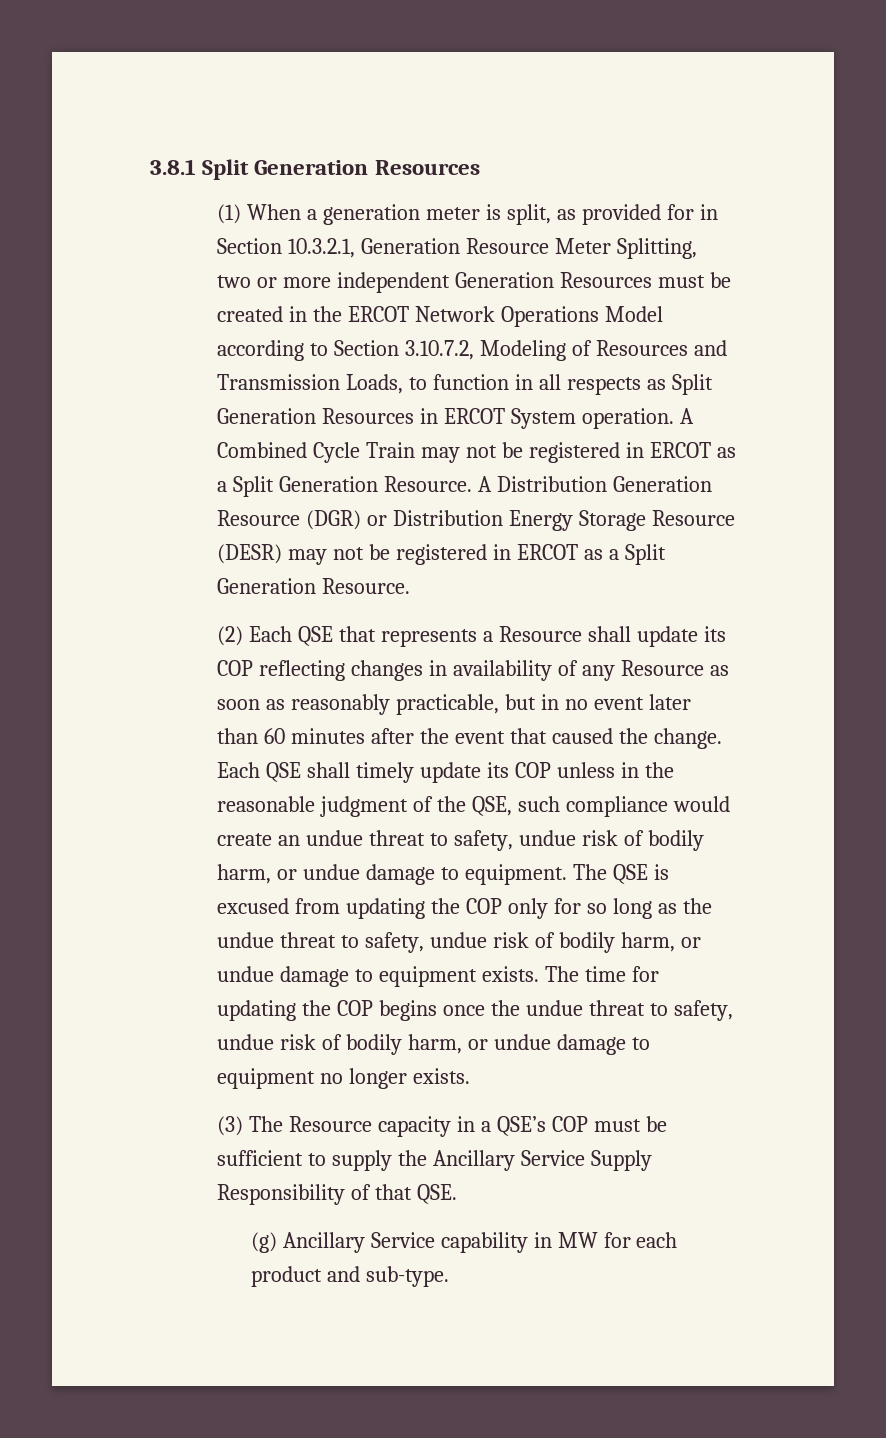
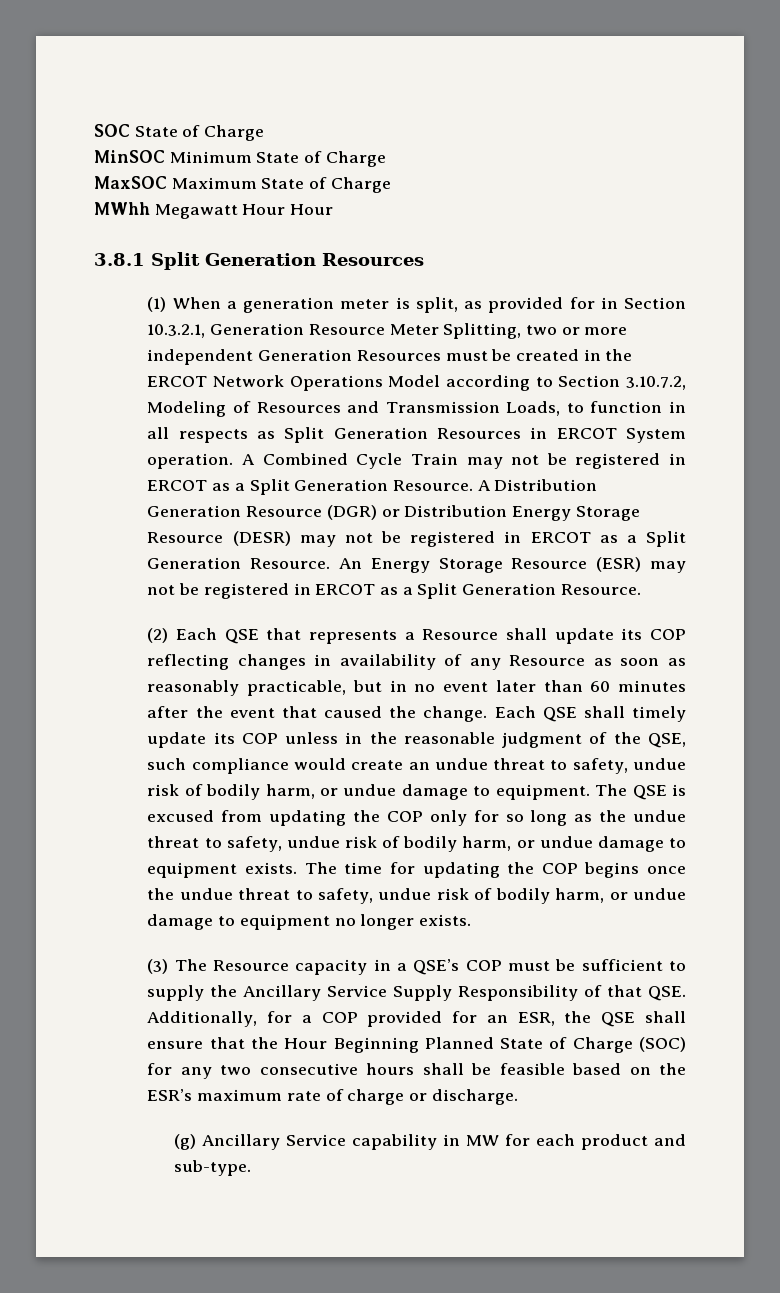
+ SOC State of Charge
+ MinSOC Minimum State of Charge
+ MaxSOC Maximum State of Charge
+ MWhh Megawatt Hour Hour
+ An Energy Storage Resource (ESR) may not be registered in ERCOT as a Split Generation Resource.
- (3) The Resource capacity in a QSE’s COP must be sufficient to supply the Ancillary Service Supply Responsibility of that QSE.
+ (3) The Resource capacity in a QSE’s COP must be sufficient to supply the Ancillary Service Supply Responsibility of that QSE. Additionally, for a COP provided for an ESR, the QSE shall ensure that the Hour Beginning Planned State of Charge (SOC) for any two consecutive hours shall be feasible based on the ESR’s maximum rate of charge or discharge.

